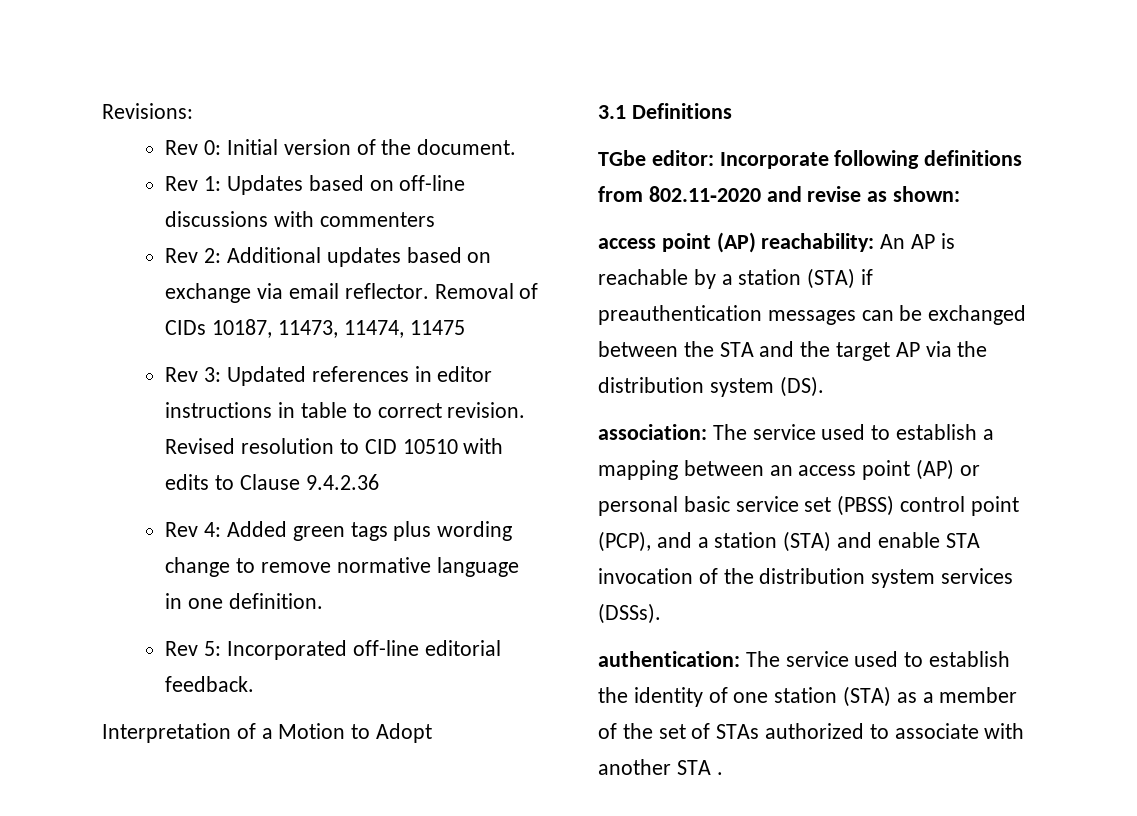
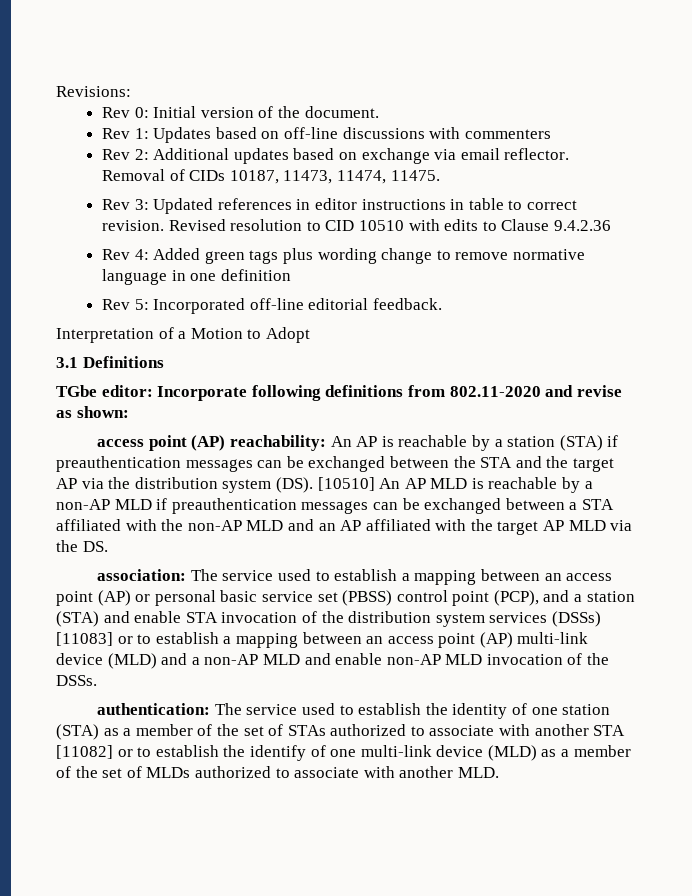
- Removal of CIDs 10187, 11473, 11474, 11475
+ Removal of CIDs 10187, 11473, 11474, 11475.
- Rev 4: Added green tags plus wording change to remove normative language in one definition.
+ Rev 4: Added green tags plus wording change to remove normative language in one definition
- access point (AP) reachability: An AP is reachable by a station (STA) if preauthentication messages can be exchanged between the STA and the target AP via the distribution system (DS).
+ access point (AP) reachability: An AP is reachable by a station (STA) if preauthentication messages can be exchanged between the STA and the target AP via the distribution system (DS). [10510] An AP MLD is reachable by a non-AP MLD if preauthentication messages can be exchanged between a STA affiliated with the non-AP MLD and an AP affiliated with the target AP MLD via the DS.
- association: The service used to establish a mapping between an access point (AP) or personal basic service set (PBSS) control point (PCP), and a station (STA) and enable STA invocation of the distribution system services (DSSs).
+ association: The service used to establish a mapping between an access point (AP) or personal basic service set (PBSS) control point (PCP), and a station (STA) and enable STA invocation of the distribution system services (DSSs) [11083] or to establish a mapping between an access point (AP) multi-link device (MLD) and a non-AP MLD and enable non-AP MLD invocation of the DSSs.
- authentication: The service used to establish the identity of one station (STA) as a member of the set of STAs authorized to associate with another STA .
+ authentication: The service used to establish the identity of one station (STA) as a member of the set of STAs authorized to associate with another STA [11082] or to establish the identify of one multi-link device (MLD) as a member of the set of MLDs authorized to associate with another MLD.

